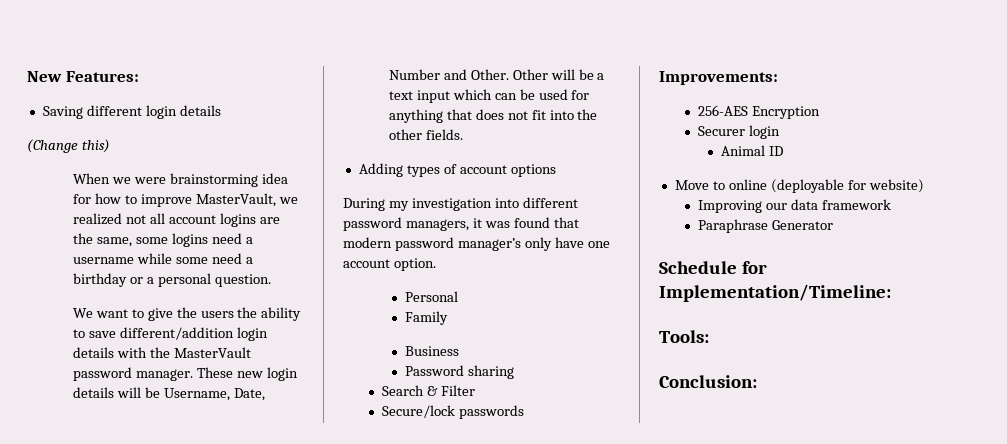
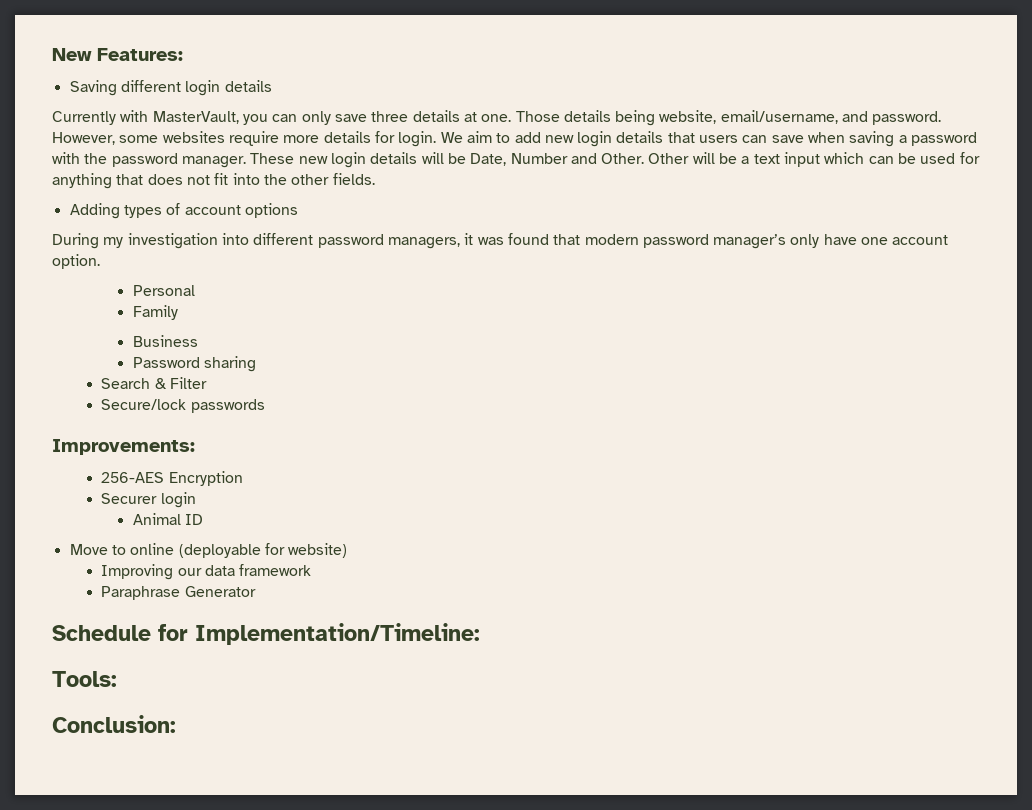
- (Change this)
- When we were brainstorming idea for how to improve MasterVault, we realized not all account logins are the same, some logins need a username while some need a birthday or a personal question.
- We want to give the users the ability to save different/addition login details with the MasterVault password manager.
+ Currently with MasterVault, you can only save three details at one. Those details being website, email/username, and password. However, some websites require more details for login. We aim to add new login details that users can save when saving a password with the password manager.
- These new login details will be Username, Date, Number and Other.
+ These new login details will be Date, Number and Other.

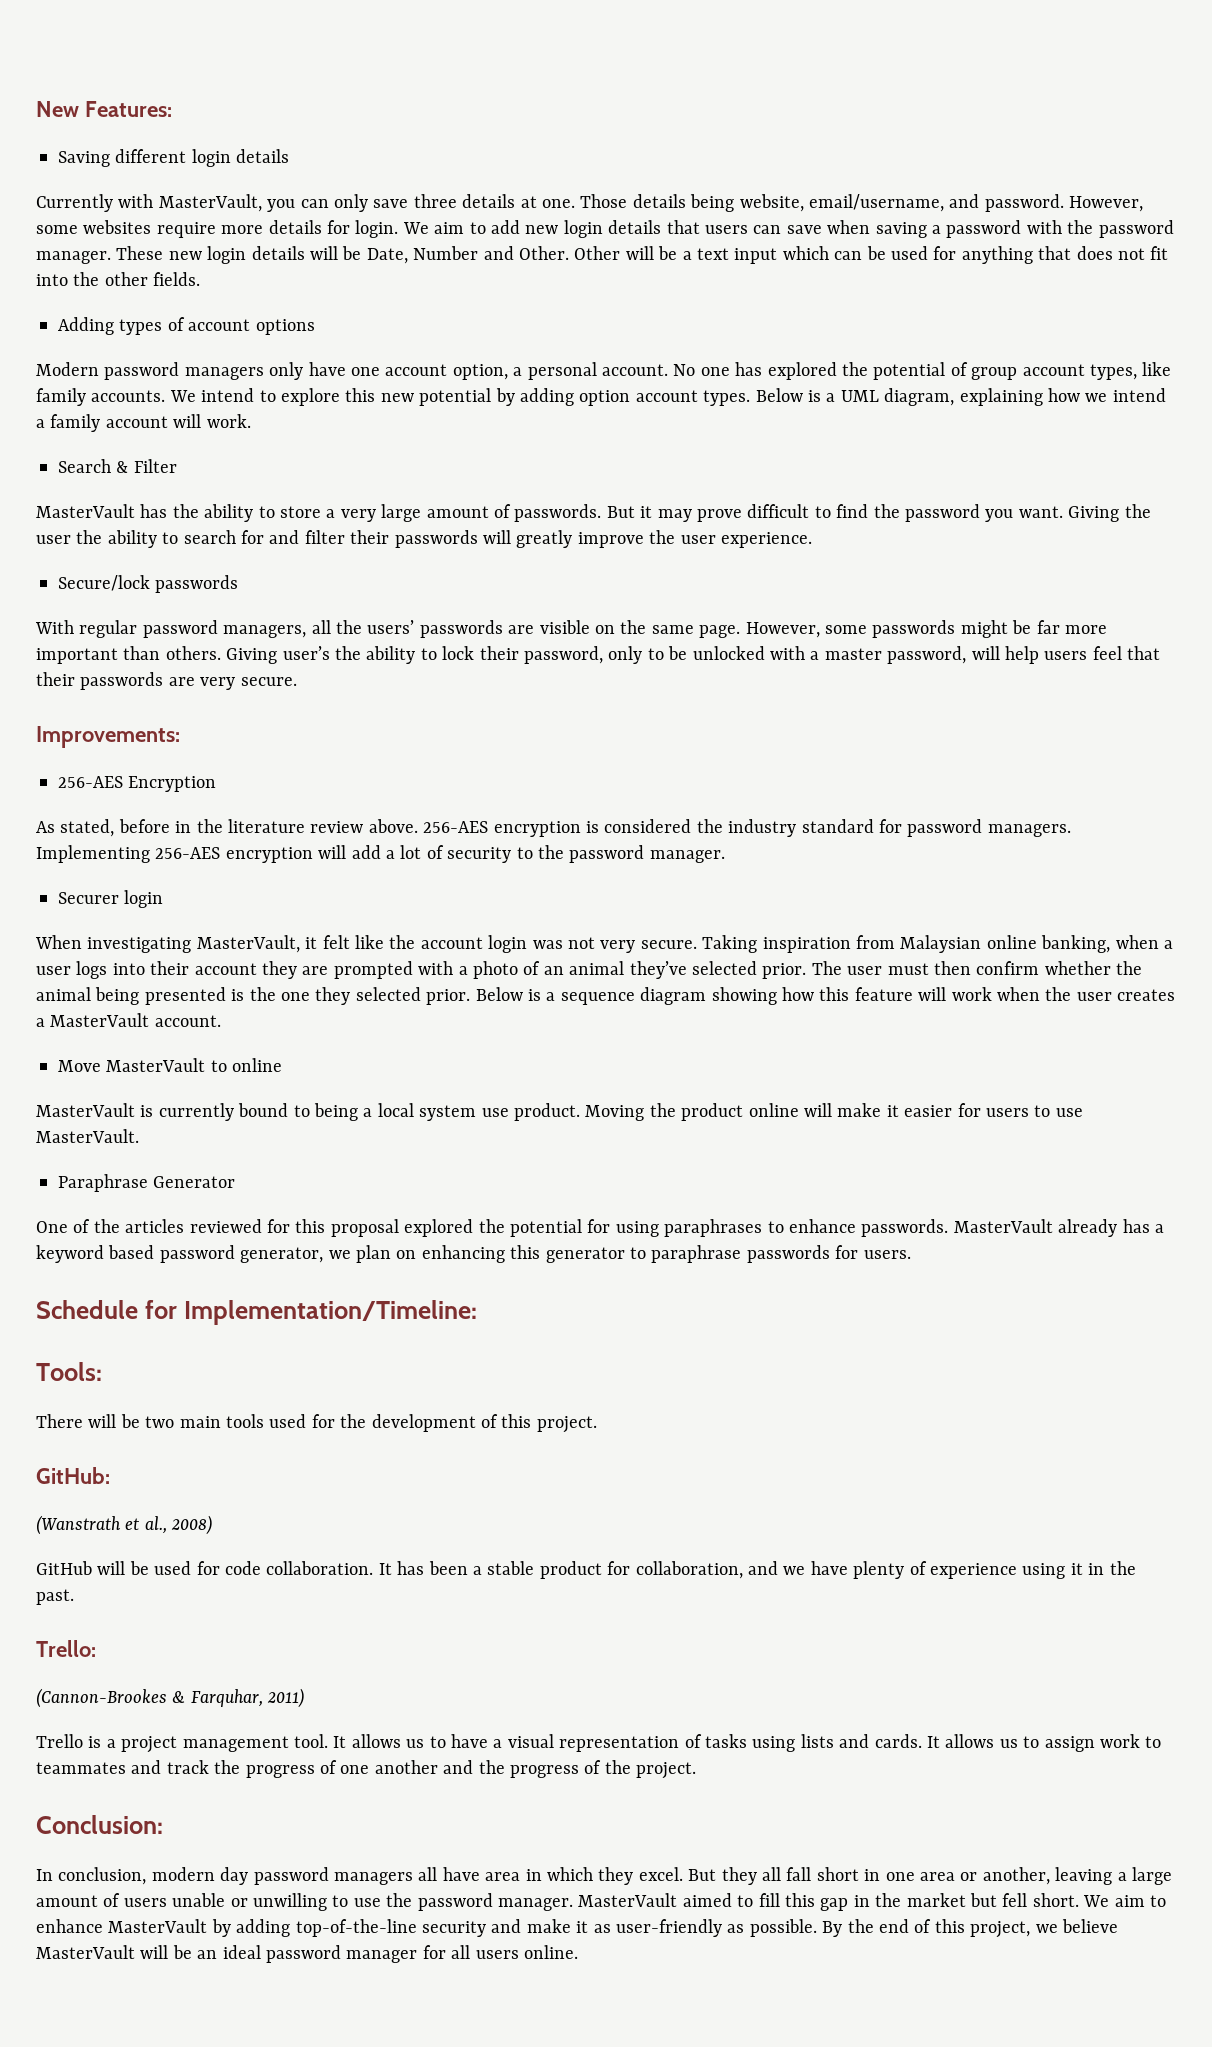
- During my investigation into different password managers, it was found that modern password manager’s only have one account option.
- Personal
- Family
- Business
- Password sharing
+ Modern password managers only have one account option, a personal account. No one has explored the potential of group account types, like family accounts. We intend to explore this new potential by adding option account types. Below is a UML diagram, explaining how we intend a family account will work.
  Search & Filter
+ MasterVault has the ability to store a very large amount of passwords. But it may prove difficult to find the password you want. Giving the user the ability to search for and filter their passwords will greatly improve the user experience.
  Secure/lock passwords
+ With regular password managers, all the users’ passwords are visible on the same page. However, some passwords might be far more important than others. Giving user’s the ability to lock their password, only to be unlocked with a master password, will help users feel that their passwords are very secure.
  Improvements:
  256-AES Encryption
+ As stated, before in the literature review above. 256-AES encryption is considered the industry standard for password managers. Implementing 256-AES encryption will add a lot of security to the password manager.
  Securer login
- Animal ID
+ When investigating MasterVault, it felt like the account login was not very secure. Taking inspiration from Malaysian online banking, when a user logs into their account they are prompted with a photo of an animal they’ve selected prior. The user must then confirm whether the animal being presented is the one they selected prior. Below is a sequence diagram showing how this feature will work when the user creates a MasterVault account.
- Move to online (deployable for website)
- Improving our data framework
+ Move MasterVault to online
+ MasterVault is currently bound to being a local system use product. Moving the product online will make it easier for users to use MasterVault.
  Paraphrase Generator
+ One of the articles reviewed for this proposal explored the potential for using paraphrases to enhance passwords. MasterVault already has a keyword based password generator, we plan on enhancing this generator to paraphrase passwords for users.
  Schedule for Implementation/Timeline:
  Tools:
+ There will be two main tools used for the development of this project.
+ GitHub:
+ (Wanstrath et al., 2008)
+ GitHub will be used for code collaboration. It has been a stable product for collaboration, and we have plenty of experience using it in the past.
+ Trello:
+ (Cannon-Brookes & Farquhar, 2011)
+ Trello is a project management tool. It allows us to have a visual representation of tasks using lists and cards. It allows us to assign work to teammates and track the progress of one another and the progress of the project.
  Conclusion:
+ In conclusion, modern day password managers all have area in which they excel. But they all fall short in one area or another, leaving a large amount of users unable or unwilling to use the password manager. MasterVault aimed to fill this gap in the market but fell short. We aim to enhance MasterVault by adding top-of-the-line security and make it as user-friendly as possible. By the end of this project, we believe MasterVault will be an ideal password manager for all users online.

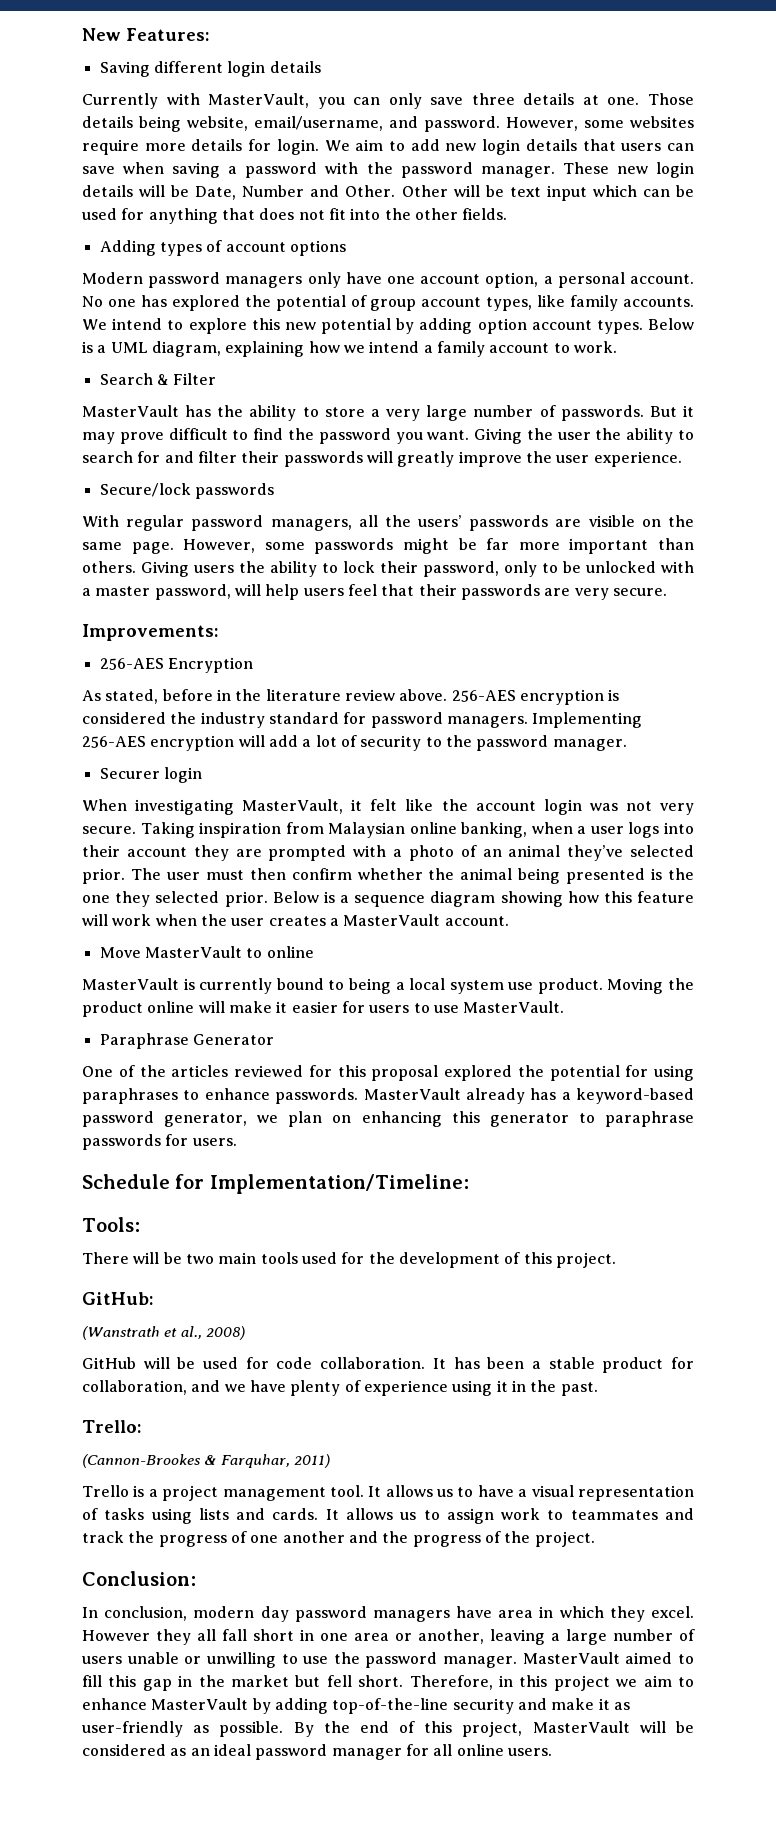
- Other will be a text input which can be used for anything that does not fit into the other fields.
+ Other will be text input which can be used for anything that does not fit into the other fields.
- Below is a UML diagram, explaining how we intend a family account will work.
+ Below is a UML diagram, explaining how we intend a family account to work.
- MasterVault has the ability to store a very large amount of passwords.
+ MasterVault has the ability to store a very large number of passwords.
- Giving user’s the ability to lock their password, only to be unlocked with a master password, will help users feel that their passwords are very secure.
+ Giving users the ability to lock their password, only to be unlocked with a master password, will help users feel that their passwords are very secure.
- MasterVault already has a keyword based password generator, we plan on enhancing this generator to paraphrase passwords for users.
+ MasterVault already has a keyword-based password generator, we plan on enhancing this generator to paraphrase passwords for users.
- In conclusion, modern day password managers all have area in which they excel.
+ In conclusion, modern day password managers have area in which they excel.
- But they all fall short in one area or another, leaving a large amount of users unable or unwilling to use the password manager.
+ However they all fall short in one area or another, leaving a large number of users unable or unwilling to use the password manager.
- We aim to enhance MasterVault by adding top-of-the-line security and make it as user-friendly as possible.
+ Therefore, in this project we aim to enhance MasterVault by adding top-of-the-line security and make it as user-friendly as possible.
- By the end of this project, we believe MasterVault will be an ideal password manager for all users online.
+ By the end of this project, MasterVault will be considered as an ideal password manager for all online users.

